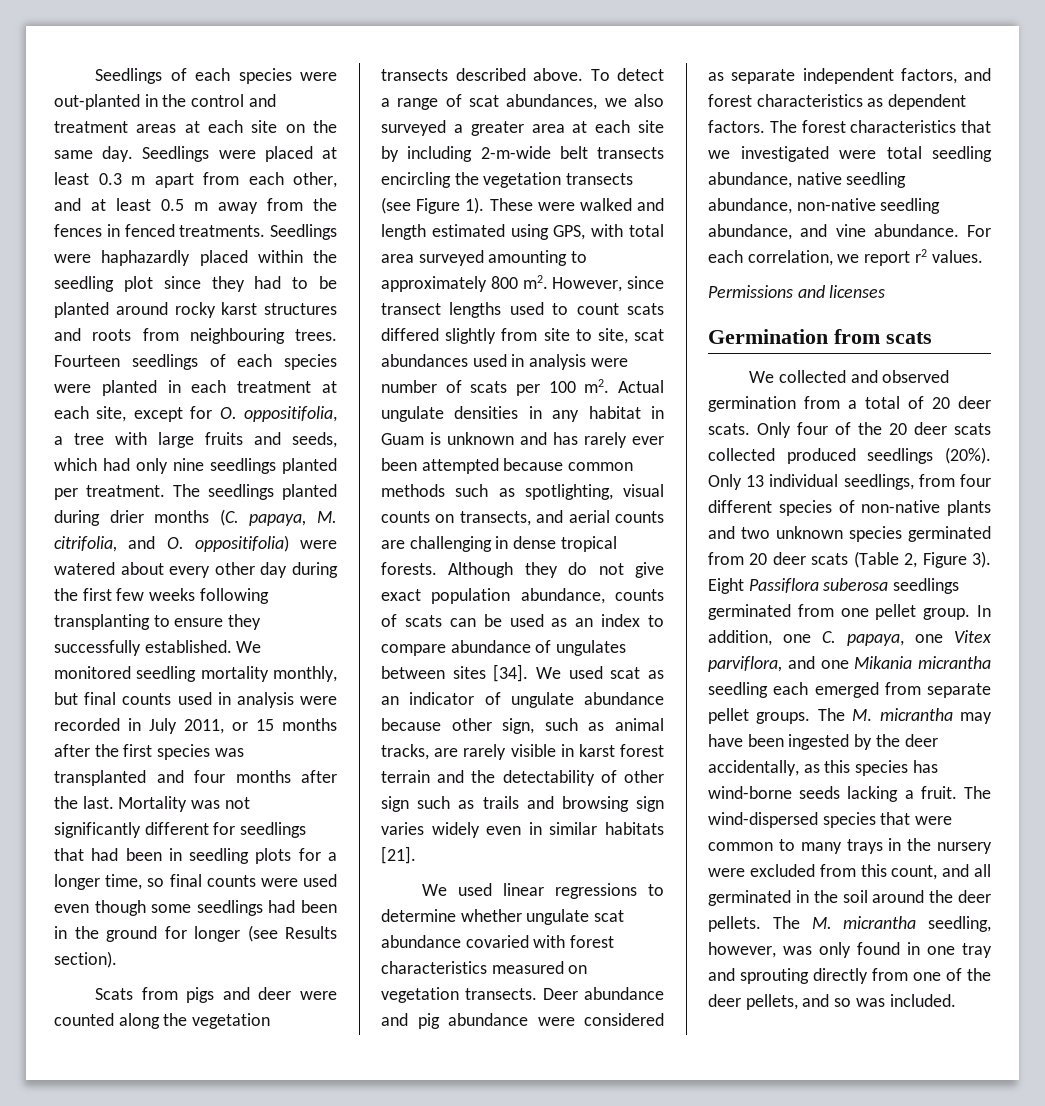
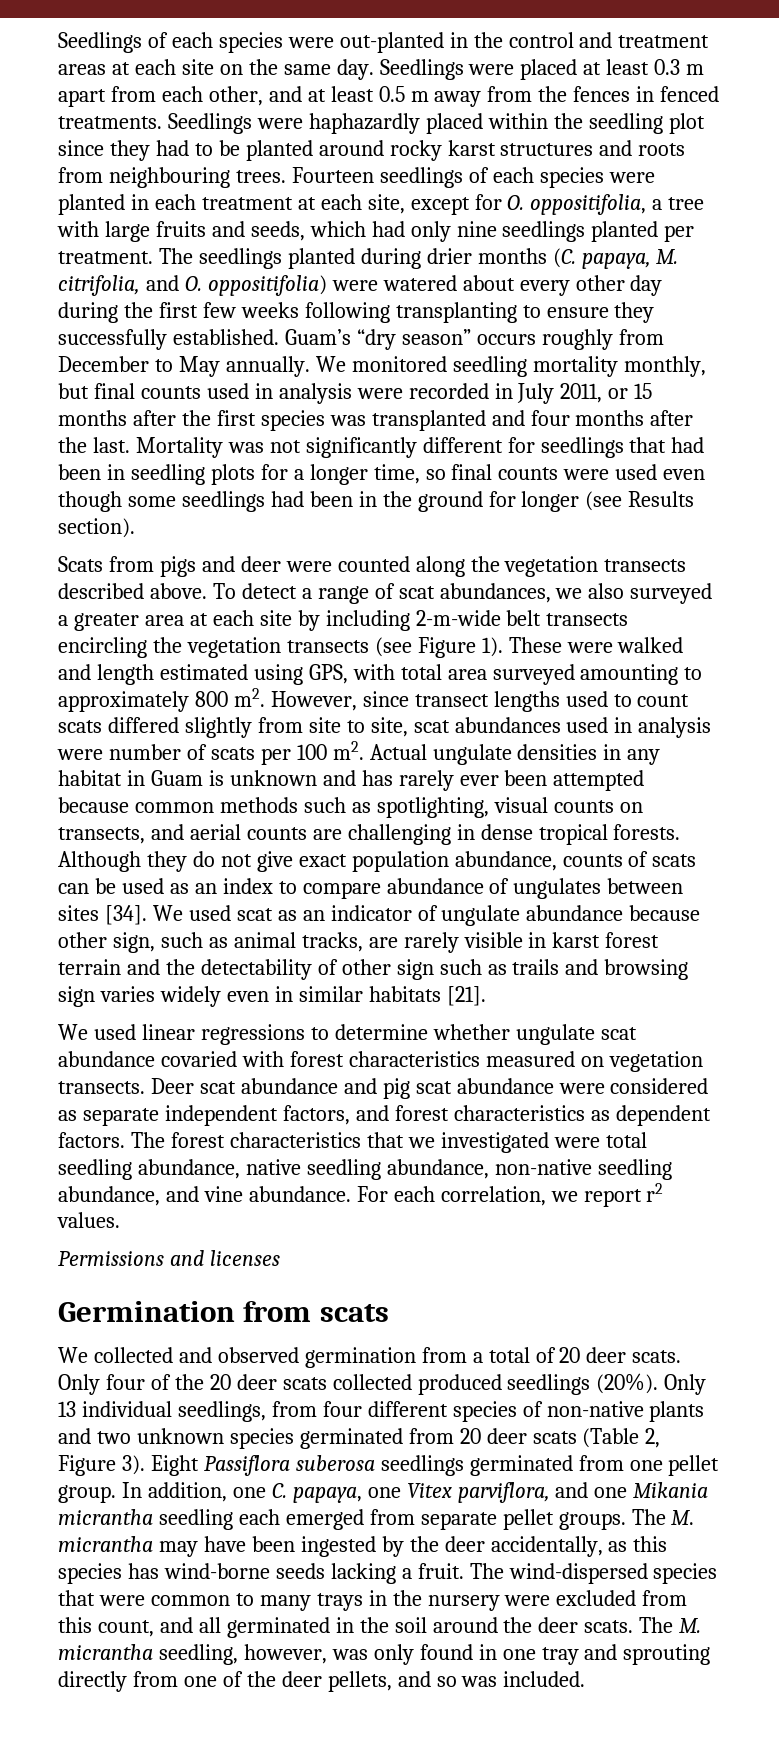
+ Guam’s “dry season” occurs roughly from December to May annually.
- Deer abundance and pig abundance were considered as separate independent factors, and forest characteristics as dependent factors.
+ Deer scat abundance and pig scat abundance were considered as separate independent factors, and forest characteristics as dependent factors.
- The wind-dispersed species that were common to many trays in the nursery were excluded from this count, and all germinated in the soil around the deer pellets.
+ The wind-dispersed species that were common to many trays in the nursery were excluded from this count, and all germinated in the soil around the deer scats.

